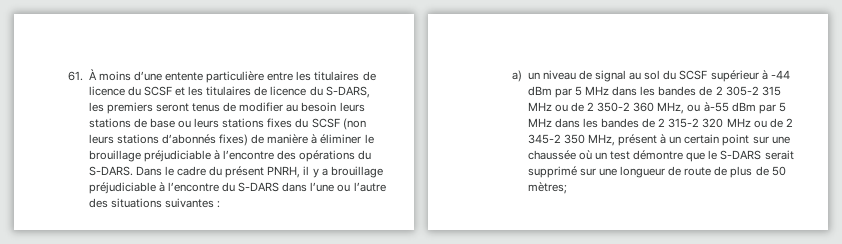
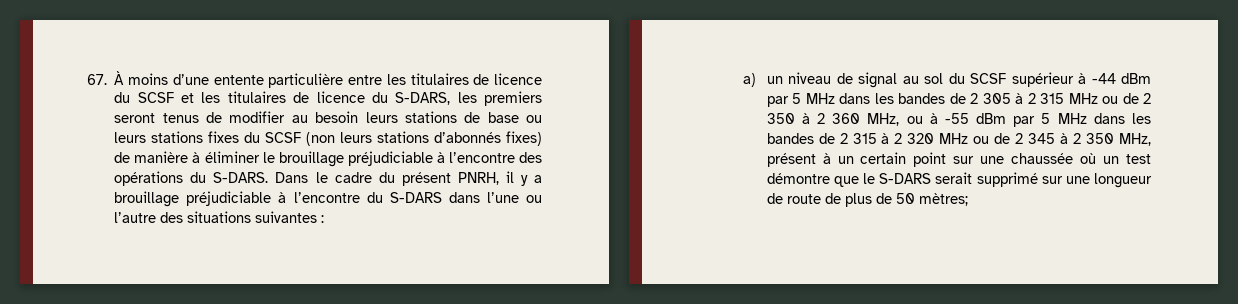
- 61. À moins d’une entente particulière entre les titulaires de licence du SCSF et les titulaires de licence du S-DARS, les premiers seront tenus de modifier au besoin leurs stations de base ou leurs stations fixes du SCSF (non leurs stations d’abonnés fixes) de manière à éliminer le brouillage préjudiciable à l’encontre des opérations du S-DARS.
+ 67. À moins d’une entente particulière entre les titulaires de licence du SCSF et les titulaires de licence du S-DARS, les premiers seront tenus de modifier au besoin leurs stations de base ou leurs stations fixes du SCSF (non leurs stations d’abonnés fixes) de manière à éliminer le brouillage préjudiciable à l’encontre des opérations du S-DARS.
- a) un niveau de signal au sol du SCSF supérieur à -44 dBm par 5 MHz dans les bandes de 2 305-2 315 MHz ou de 2 350-2 360 MHz, ou à-55 dBm par 5 MHz dans les bandes de 2 315-2 320 MHz ou de 2 345-2 350 MHz, présent à un certain point sur une chaussée où un test démontre que le S-DARS serait supprimé sur une longueur de route de plus de 50 mètres;
+ a) un niveau de signal au sol du SCSF supérieur à -44 dBm par 5 MHz dans les bandes de 2 305 à 2 315 MHz ou de 2 350 à 2 360 MHz, ou à -55 dBm par 5 MHz dans les bandes de 2 315 à 2 320 MHz ou de 2 345 à 2 350 MHz, présent à un certain point sur une chaussée où un test démontre que le S-DARS serait supprimé sur une longueur de route de plus de 50 mètres;

